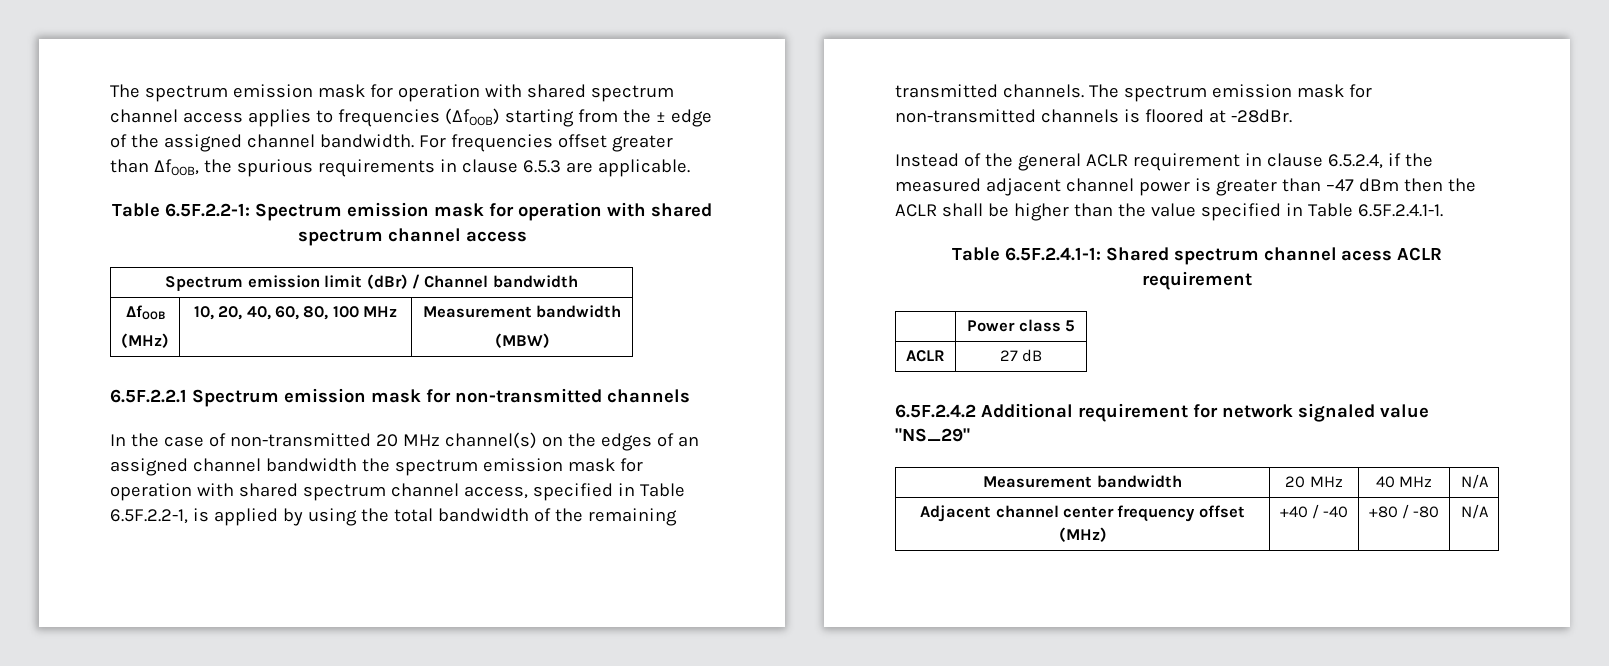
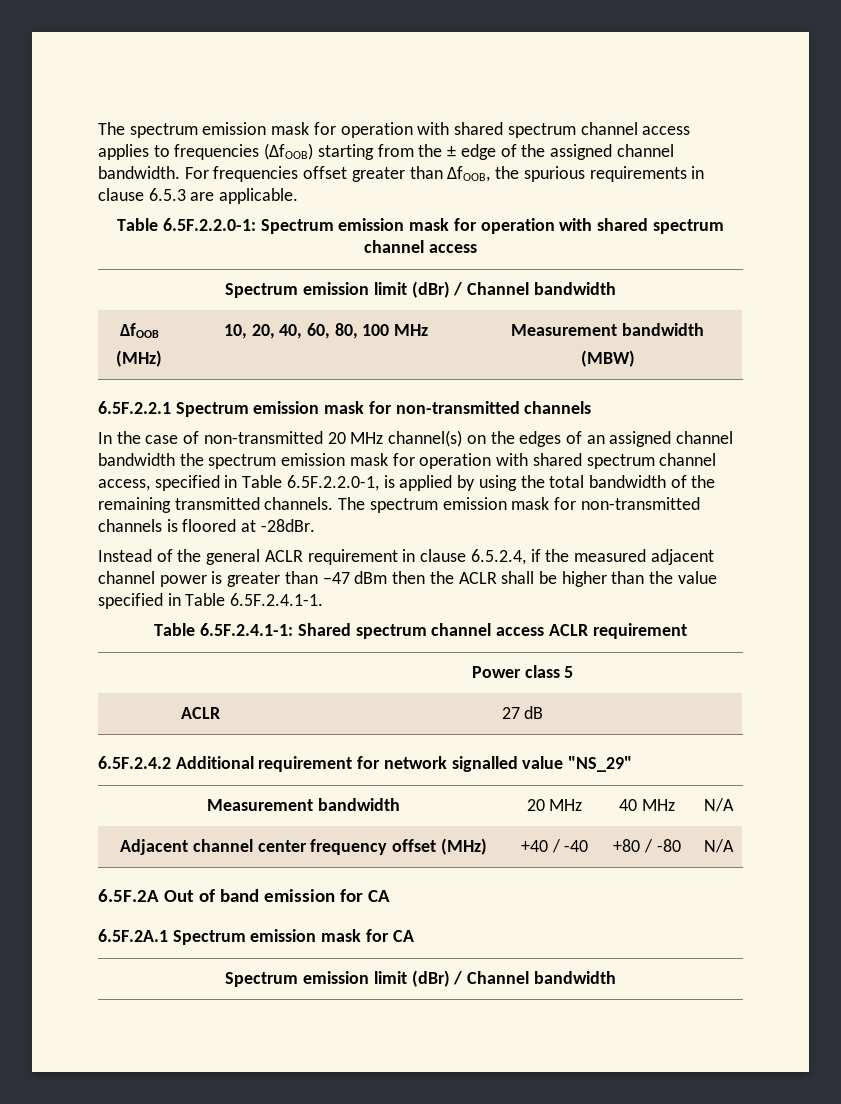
- Table 6.5F.2.2-1: Spectrum emission mask for operation with shared spectrum channel access
+ Table 6.5F.2.2.0-1: Spectrum emission mask for operation with shared spectrum channel access
- In the case of non-transmitted 20 MHz channel(s) on the edges of an assigned channel bandwidth the spectrum emission mask for operation with shared spectrum channel access, specified in Table 6.5F.2.2-1, is applied by using the total bandwidth of the remaining transmitted channels.
+ In the case of non-transmitted 20 MHz channel(s) on the edges of an assigned channel bandwidth the spectrum emission mask for operation with shared spectrum channel access, specified in Table 6.5F.2.2.0-1, is applied by using the total bandwidth of the remaining transmitted channels.
- Table 6.5F.2.4.1-1: Shared spectrum channel acess ACLR requirement
+ Table 6.5F.2.4.1-1: Shared spectrum channel access ACLR requirement
- 6.5F.2.4.2 Additional requirement for network signaled value "NS_29"
+ 6.5F.2.4.2 Additional requirement for network signalled value "NS_29"
+ 6.5F.2A Out of band emission for CA
+ 6.5F.2A.1 Spectrum emission mask for CA
+ Spectrum emission limit (dBr) / Channel bandwidth

